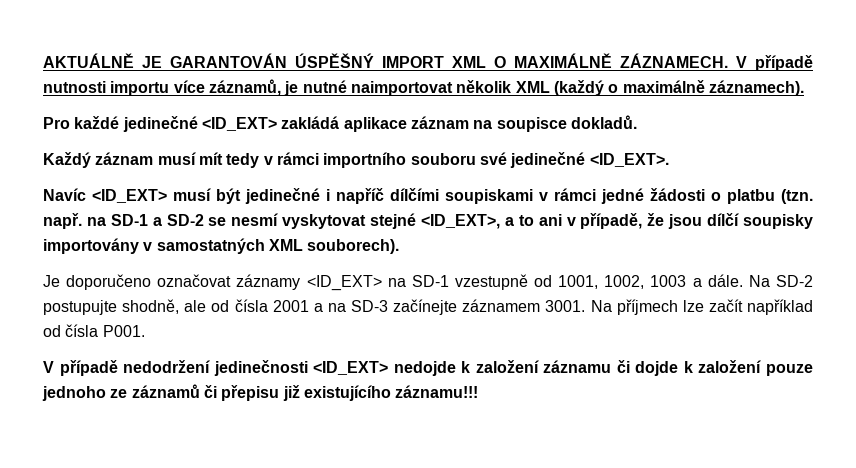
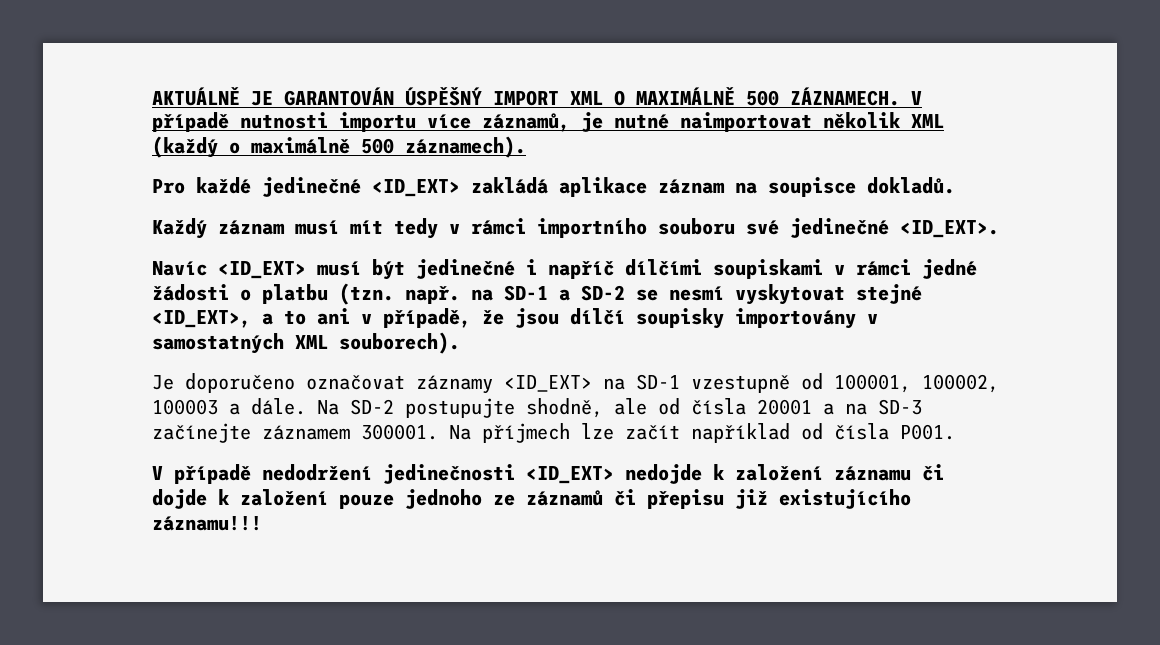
- AKTUÁLNĚ JE GARANTOVÁN ÚSPĚŠNÝ IMPORT XML O MAXIMÁLNĚ ZÁZNAMECH.
+ AKTUÁLNĚ JE GARANTOVÁN ÚSPĚŠNÝ IMPORT XML O MAXIMÁLNĚ 500 ZÁZNAMECH.
- V případě nutnosti importu více záznamů, je nutné naimportovat několik XML (každý o maximálně záznamech).
+ V případě nutnosti importu více záznamů, je nutné naimportovat několik XML (každý o maximálně 500 záznamech).
- Je doporučeno označovat záznamy <ID_EXT> na SD-1 vzestupně od 1001, 1002, 1003 a dále.
+ Je doporučeno označovat záznamy <ID_EXT> na SD-1 vzestupně od 100001, 100002, 100003 a dále.
- Na SD-2 postupujte shodně, ale od čísla 2001 a na SD-3 začínejte záznamem 3001.
+ Na SD-2 postupujte shodně, ale od čísla 20001 a na SD-3 začínejte záznamem 300001.

